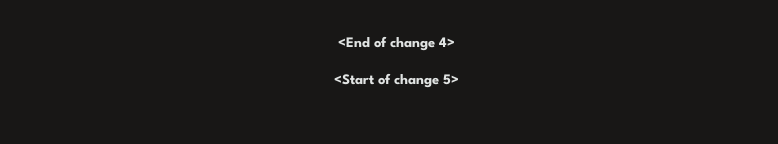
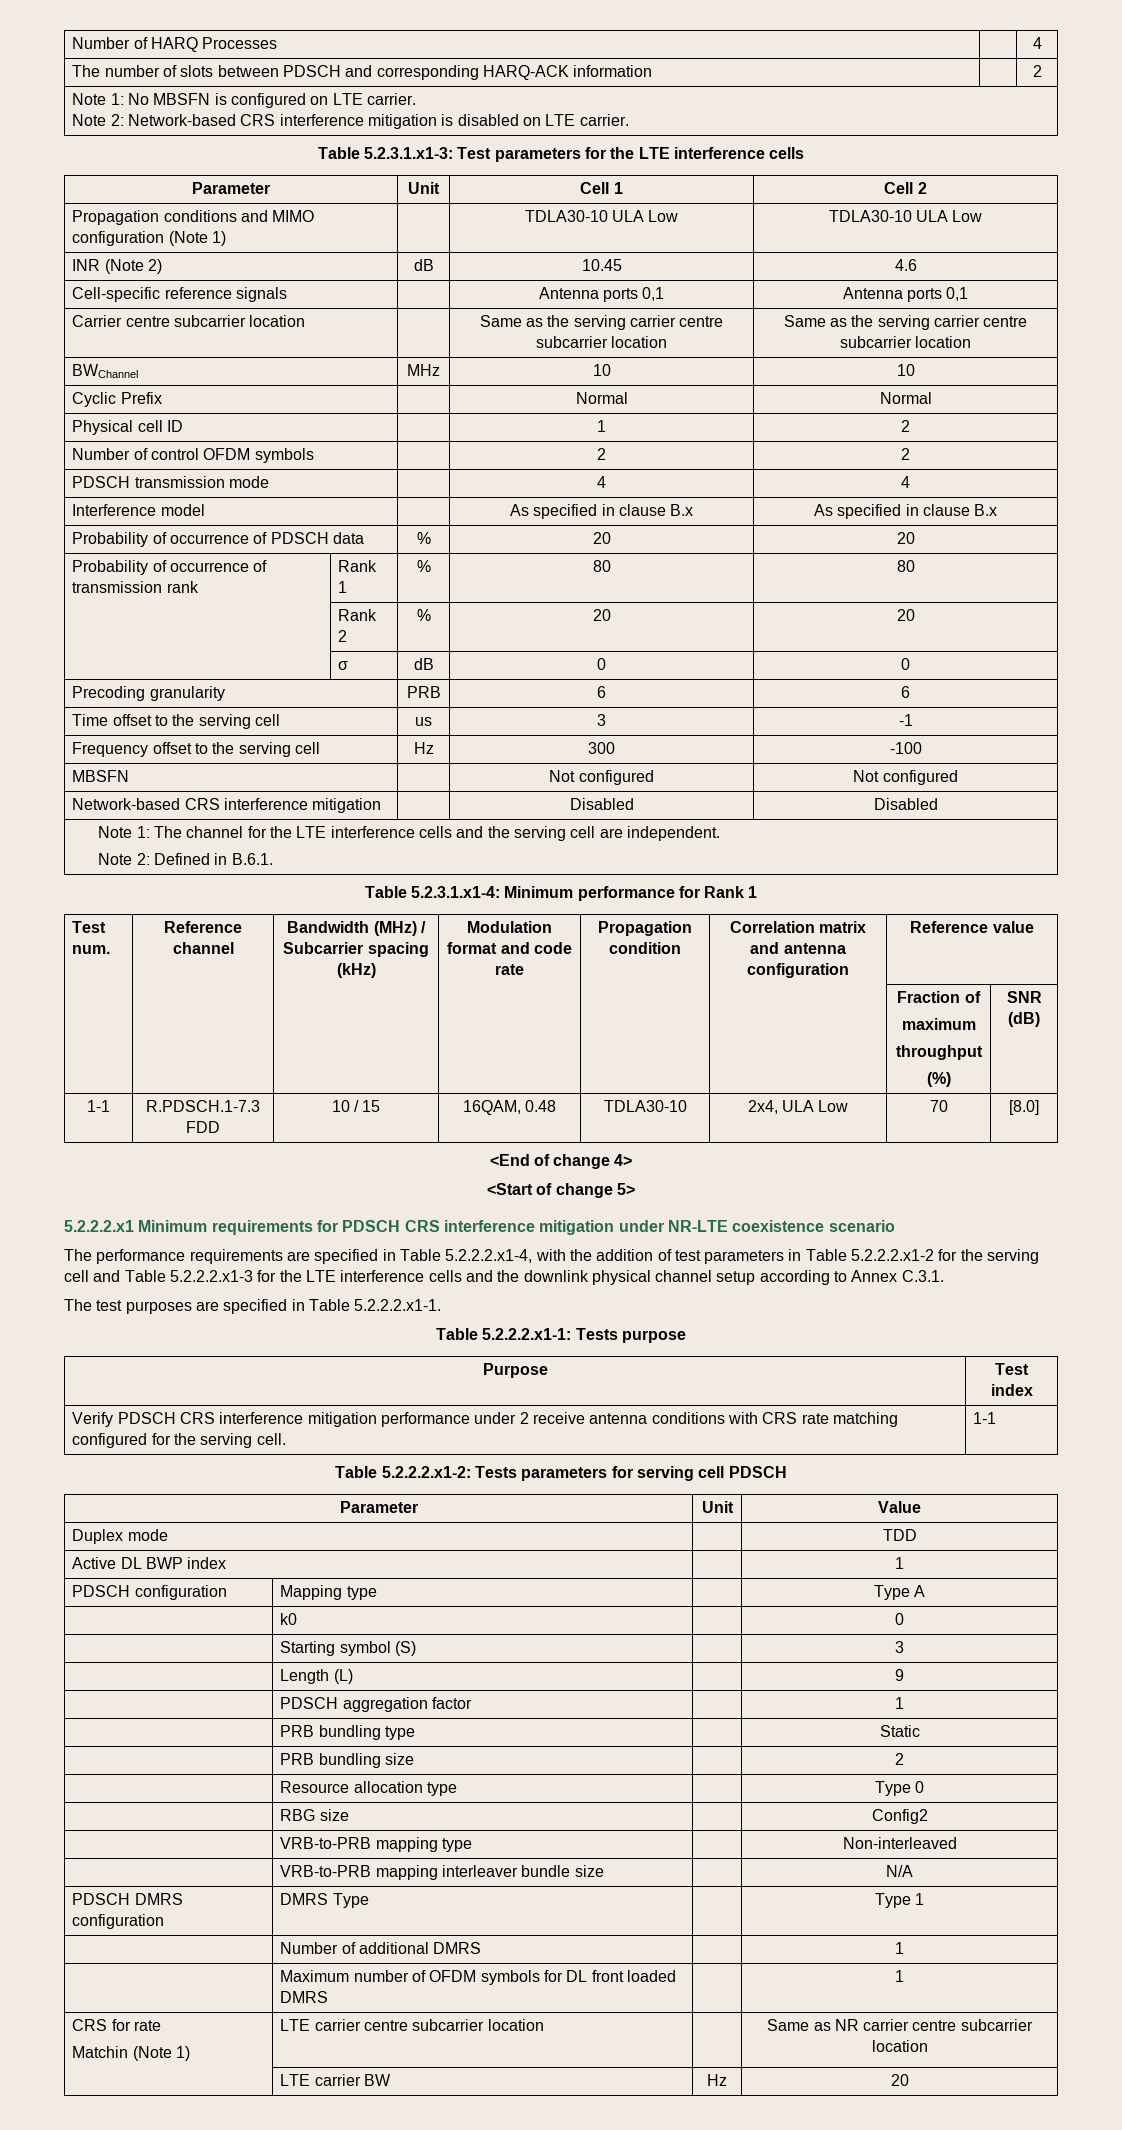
+ Number of HARQ Processes | | 4
+ The number of slots between PDSCH and corresponding HARQ-ACK information | | 2
+ Note 1: No MBSFN is configured on LTE carrier.
+ Note 2: Network-based CRS interference mitigation is disabled on LTE carrier.
+ Table 5.2.3.1.x1-3: Test parameters for the LTE interference cells
+ Parameter | Unit | Cell 1 | Cell 2
+ Propagation conditions and MIMO configuration (Note 1) | | TDLA30-10 ULA Low | TDLA30-10 ULA Low
+ INR (Note 2) | dB | 10.45 | 4.6
+ Cell-specific reference signals | | Antenna ports 0,1 | Antenna ports 0,1
+ Carrier centre subcarrier location | | Same as the serving carrier centre subcarrier location | Same as the serving carrier centre subcarrier location
+ BWChannel | MHz | 10 | 10
+ Cyclic Prefix | | Normal | Normal
+ Physical cell ID | | 1 | 2
+ Number of control OFDM symbols | | 2 | 2
+ PDSCH transmission mode | | 4 | 4
+ Interference model | | As specified in clause B.x | As specified in clause B.x
+ Probability of occurrence of PDSCH data | % | 20 | 20
+ Probability of occurrence of transmission rank | Rank 1 | % | 80 | 80
+ | Rank 2 | % | 20 | 20
+ | σ | dB | 0 | 0
+ Precoding granularity | PRB | 6 | 6
+ Time offset to the serving cell | us | 3 | -1
+ Frequency offset to the serving cell | Hz | 300 | -100
+ MBSFN | | Not configured | Not configured
+ Network-based CRS interference mitigation | | Disabled | Disabled
+ Note 1: The channel for the LTE interference cells and the serving cell are independent.
+ Note 2: Defined in B.6.1.
+ Table 5.2.3.1.x1-4: Minimum performance for Rank 1
+ Test num. | Reference channel | Bandwidth (MHz) / Subcarrier spacing (kHz) | Modulation format and code rate | Propagation condition | Correlation matrix and antenna configuration | Reference value
+ | | | | | | Fraction of
+ maximum
+ throughput
+ (%) | SNR (dB)
+ 1-1 | R.PDSCH.1-7.3 FDD | 10 / 15 | 16QAM, 0.48 | TDLA30-10 | 2x4, ULA Low | 70 | [8.0]
+ 5.2.2.2.x1 Minimum requirements for PDSCH CRS interference mitigation under NR-LTE coexistence scenario
+ The performance requirements are specified in Table 5.2.2.2.x1-4, with the addition of test parameters in Table 5.2.2.2.x1-2 for the serving cell and Table 5.2.2.2.x1-3 for the LTE interference cells and the downlink physical channel setup according to Annex C.3.1.
+ The test purposes are specified in Table 5.2.2.2.x1-1.
+ Table 5.2.2.2.x1-1: Tests purpose
+ Purpose | Test index
+ Verify PDSCH CRS interference mitigation performance under 2 receive antenna conditions with CRS rate matching configured for the serving cell. | 1-1
+ Table 5.2.2.2.x1-2: Tests parameters for serving cell PDSCH
+ Parameter | Unit | Value
+ Duplex mode | | TDD
+ Active DL BWP index | | 1
+ PDSCH configuration | Mapping type | | Type A
+ | k0 | | 0
+ | Starting symbol (S) | | 3
+ | Length (L) | | 9
+ | PDSCH aggregation factor | | 1
+ | PRB bundling type | | Static
+ | PRB bundling size | | 2
+ | Resource allocation type | | Type 0
+ | RBG size | | Config2
+ | VRB-to-PRB mapping type | | Non-interleaved
+ | VRB-to-PRB mapping interleaver bundle size | | N/A
+ PDSCH DMRS configuration | DMRS Type | | Type 1
+ | Number of additional DMRS | | 1
+ | Maximum number of OFDM symbols for DL front loaded DMRS | | 1
+ CRS for rate
+ Matchin (Note 1) | LTE carrier centre subcarrier location | | Same as NR carrier centre subcarrier location
+ | LTE carrier BW | Hz | 20

